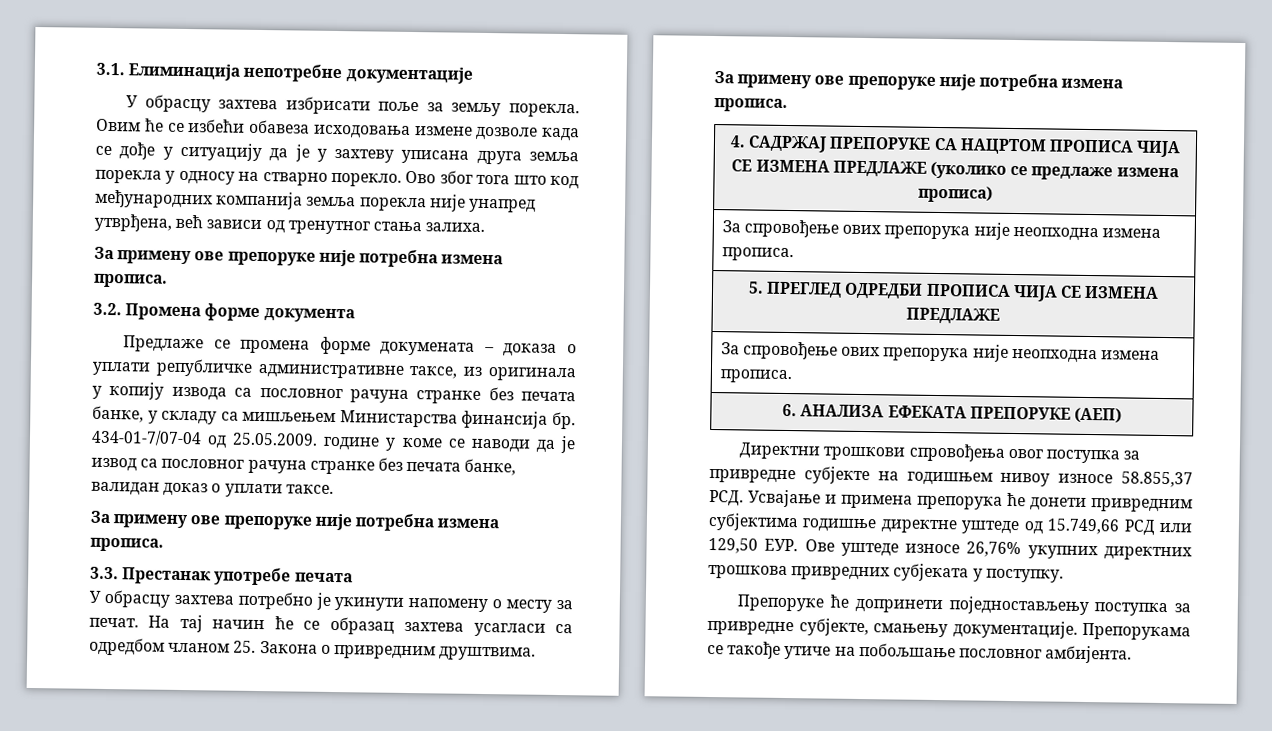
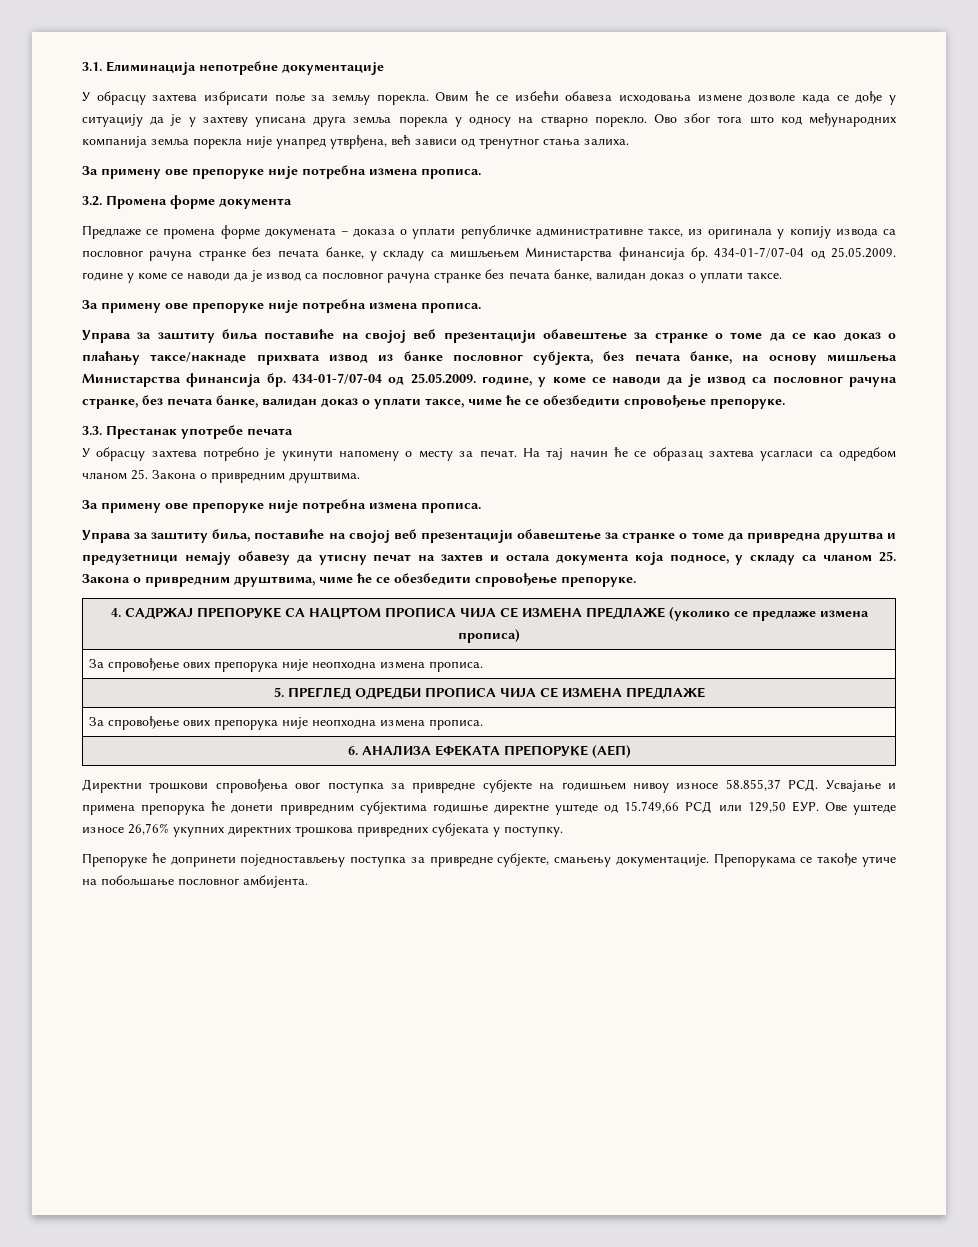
+ Управа за заштиту биља поставиће на својој веб презентацији обавештење за странке о томе да се као доказ о плаћању таксе/накнаде прихвата извод из банке пословног субјекта, без печата банке, на основу мишљења Министарства финансија бр. 434-01-7/07-04 од 25.05.2009. године, у коме се наводи да је извод са пословног рачуна странке, без печата банке, валидан доказ о уплати таксе, чиме ће се обезбедити спровођење препоруке.
+ Управа за заштиту биља, поставиће на својој веб презентацији обавештење за странке о томе да привредна друштва и предузетници немају обавезу да утисну печат на захтев и остала документа која подносе, у складу са чланом 25. Закона о привредним друштвима, чиме ће се обезбедити спровођење препоруке.

